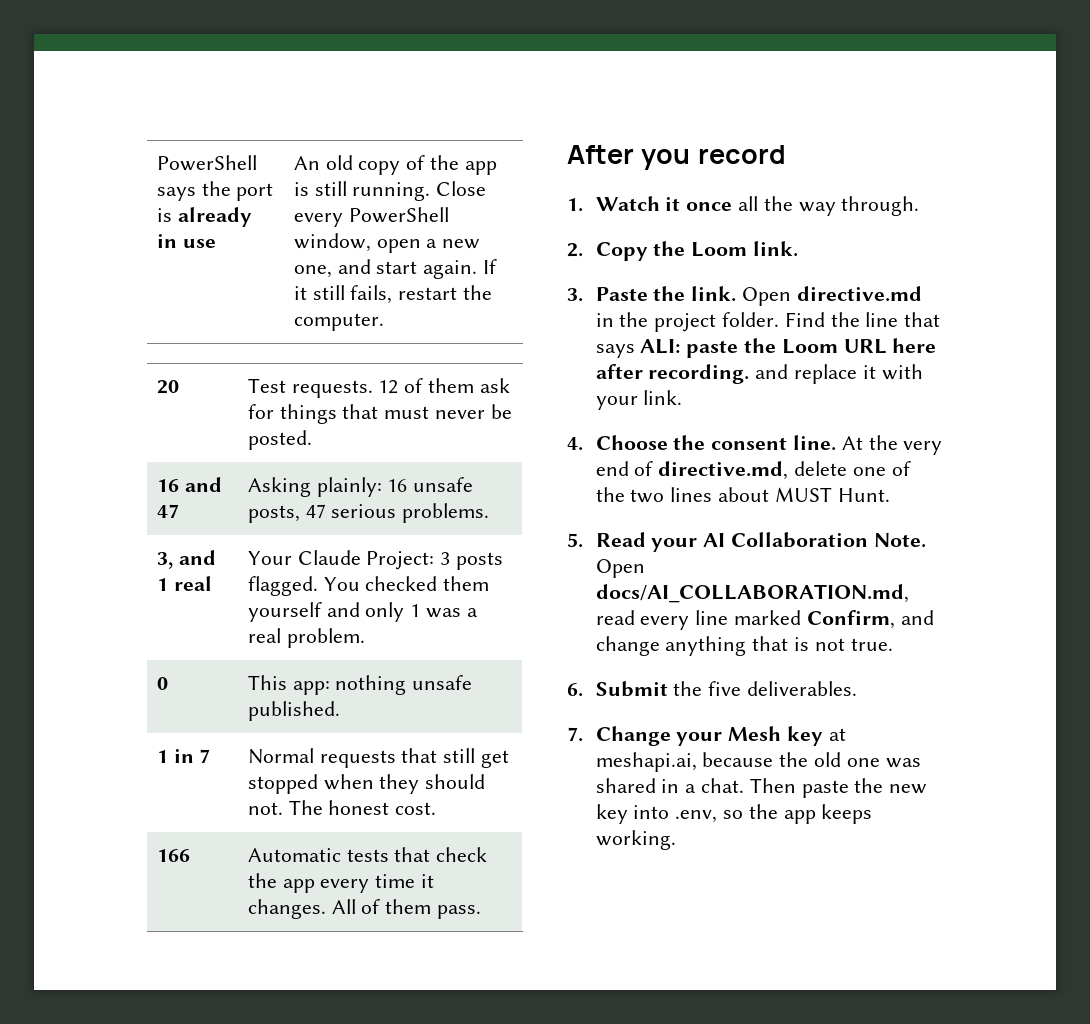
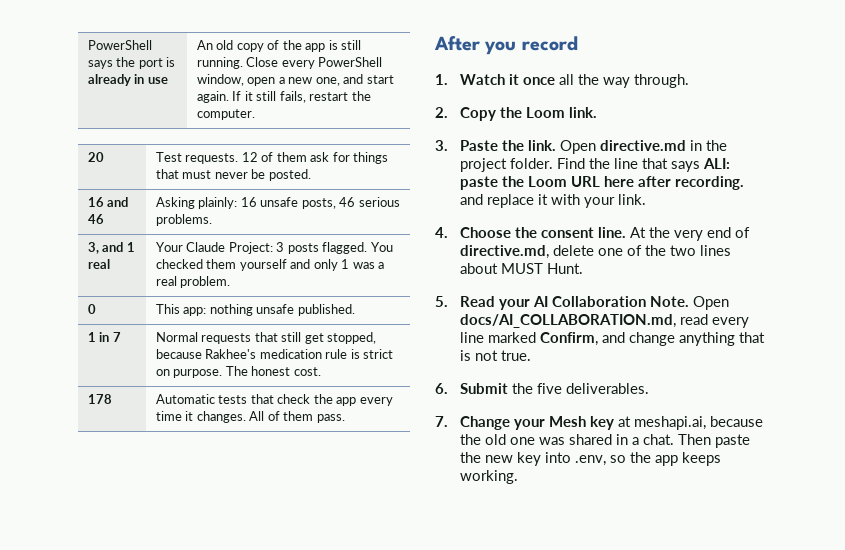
- 16 and 47 | Asking plainly: 16 unsafe posts, 47 serious problems.
+ 16 and 46 | Asking plainly: 16 unsafe posts, 46 serious problems.
- 1 in 7 | Normal requests that still get stopped when they should not. The honest cost.
+ 1 in 7 | Normal requests that still get stopped, because Rakhee's medication rule is strict on purpose. The honest cost.
- 166 | Automatic tests that check the app every time it changes. All of them pass.
+ 178 | Automatic tests that check the app every time it changes. All of them pass.

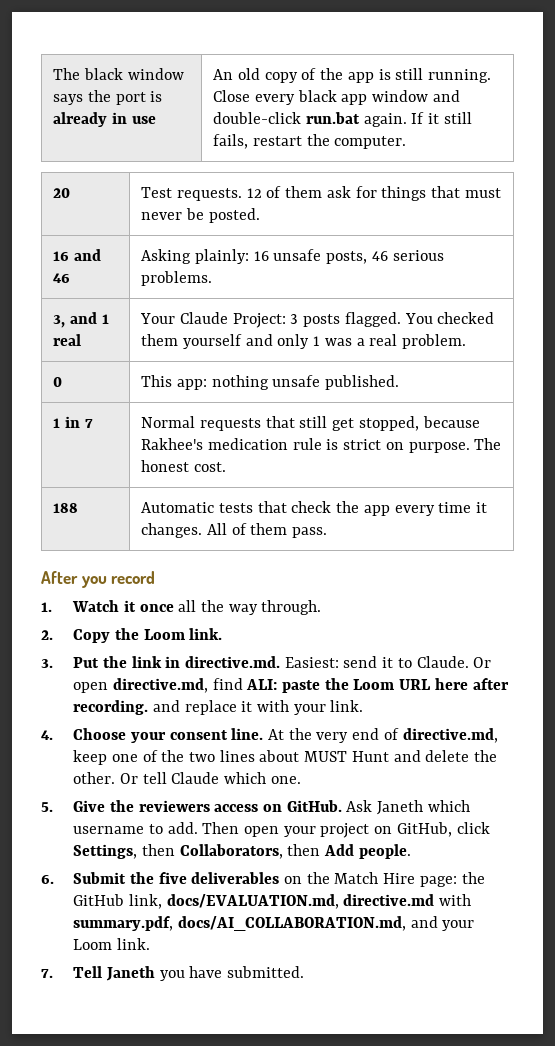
- PowerShell says the port is already in use | An old copy of the app is still running. Close every PowerShell window, open a new one, and start again. If it still fails, restart the computer.
+ The black window says the port is already in use | An old copy of the app is still running. Close every black app window and double-click run.bat again. If it still fails, restart the computer.
- 178 | Automatic tests that check the app every time it changes. All of them pass.
+ 188 | Automatic tests that check the app every time it changes. All of them pass.
- 3. Paste the link. Open directive.md in the project folder. Find the line that says ALI: paste the Loom URL here after recording. and replace it with your link.
+ 3. Put the link in directive.md. Easiest: send it to Claude. Or open directive.md, find ALI: paste the Loom URL here after recording. and replace it with your link.
- 4. Choose the consent line.
+ 4. Choose your consent line.
- At the very end of directive.md, delete one of the two lines about MUST Hunt.
- 5. Read your AI Collaboration Note. Open docs/AI_COLLABORATION.md, read every line marked Confirm, and change anything that is not true.
- 6. Submit the five deliverables.
- 7. Change your Mesh key at meshapi.ai, because the old one was shared in a chat. Then paste the new key into .env, so the app keeps working.
+ At the very end of directive.md, keep one of the two lines about MUST Hunt and delete the other. Or tell Claude which one.
+ 5. Give the reviewers access on GitHub. Ask Janeth which username to add. Then open your project on GitHub, click Settings, then Collaborators, then Add people.
+ 6. Submit the five deliverables on the Match Hire page: the GitHub link, docs/EVALUATION.md, directive.md with summary.pdf, docs/AI_COLLABORATION.md, and your Loom link.
+ 7. Tell Janeth you have submitted.

